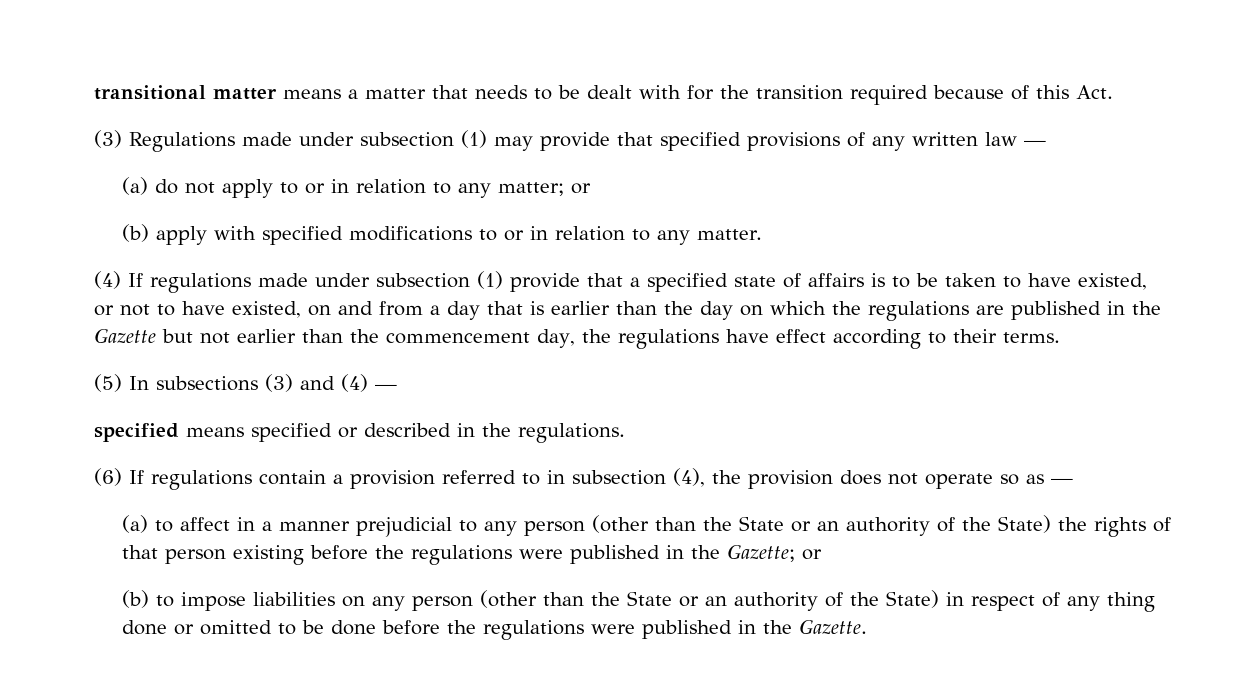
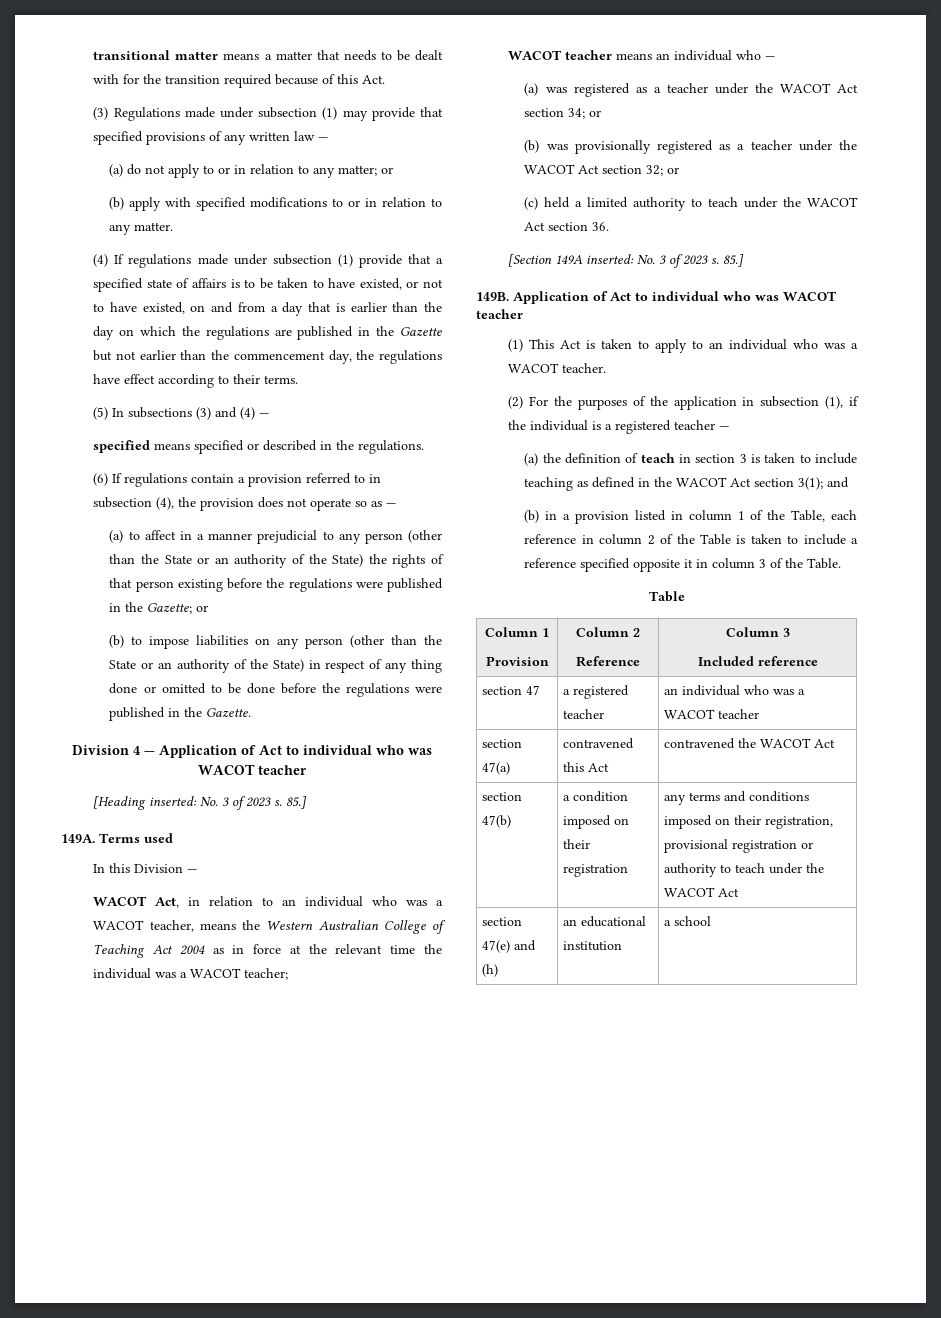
+ Division 4 — Application of Act to individual who was WACOT teacher
+ [Heading inserted: No. 3 of 2023 s. 85.]
+ 149A. Terms used
+ In this Division —
+ WACOT Act, in relation to an individual who was a WACOT teacher, means the Western Australian College of Teaching Act 2004 as in force at the relevant time the individual was a WACOT teacher;
+ WACOT teacher means an individual who —
+ (a) was registered as a teacher under the WACOT Act section 34; or
+ (b) was provisionally registered as a teacher under the WACOT Act section 32; or
+ (c) held a limited authority to teach under the WACOT Act section 36.
+ [Section 149A inserted: No. 3 of 2023 s. 85.]
+ 149B. Application of Act to individual who was WACOT teacher
+ (1) This Act is taken to apply to an individual who was a WACOT teacher.
+ (2) For the purposes of the application in subsection (1), if the individual is a registered teacher —
+ (a) the definition of teach in section 3 is taken to include teaching as defined in the WACOT Act section 3(1); and
+ (b) in a provision listed in column 1 of the Table, each reference in column 2 of the Table is taken to include a reference specified opposite it in column 3 of the Table.
+ Table
+ Column 1
+ Provision | Column 2
+ Reference | Column 3
+ Included reference
+ section 47 | a registered teacher | an individual who was a WACOT teacher
+ section 47(a) | contravened this Act | contravened the WACOT Act
+ section 47(b) | a condition imposed on their registration | any terms and conditions imposed on their registration, provisional registration or authority to teach under the WACOT Act
+ section 47(e) and (h) | an educational institution | a school

